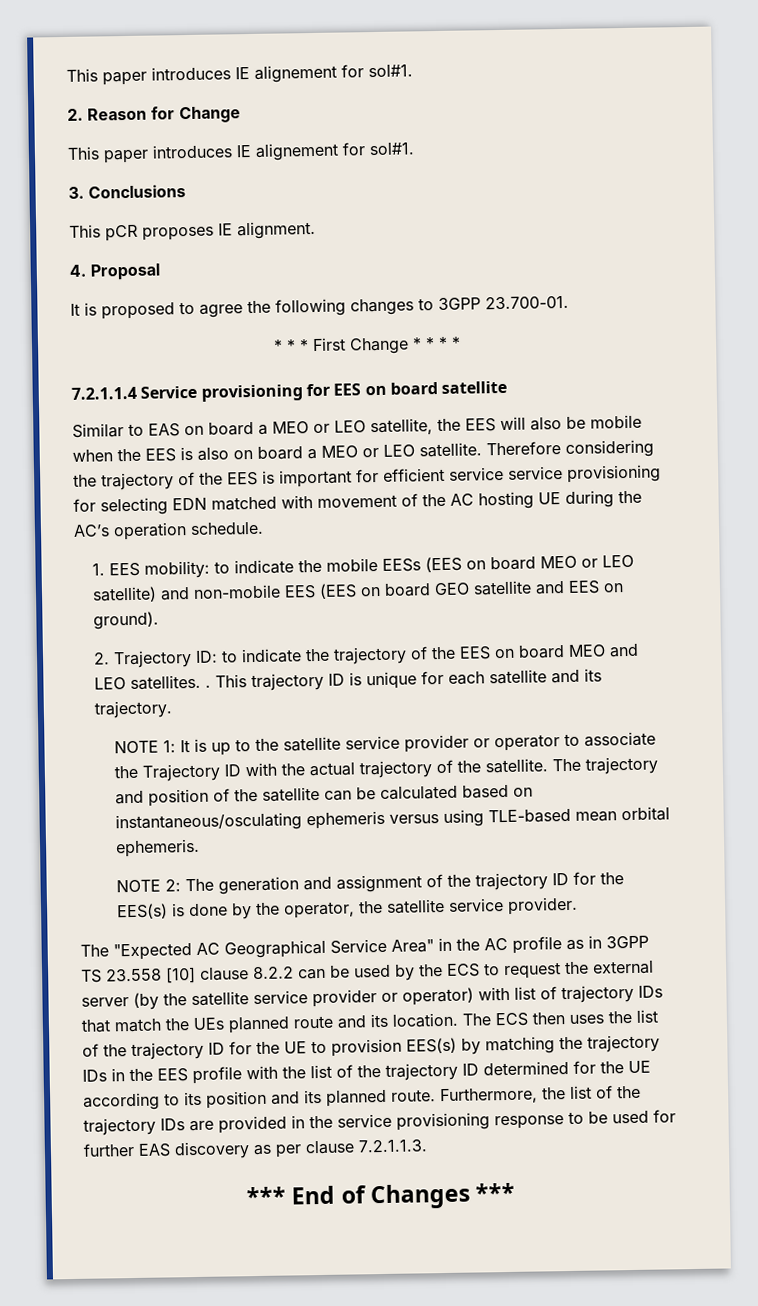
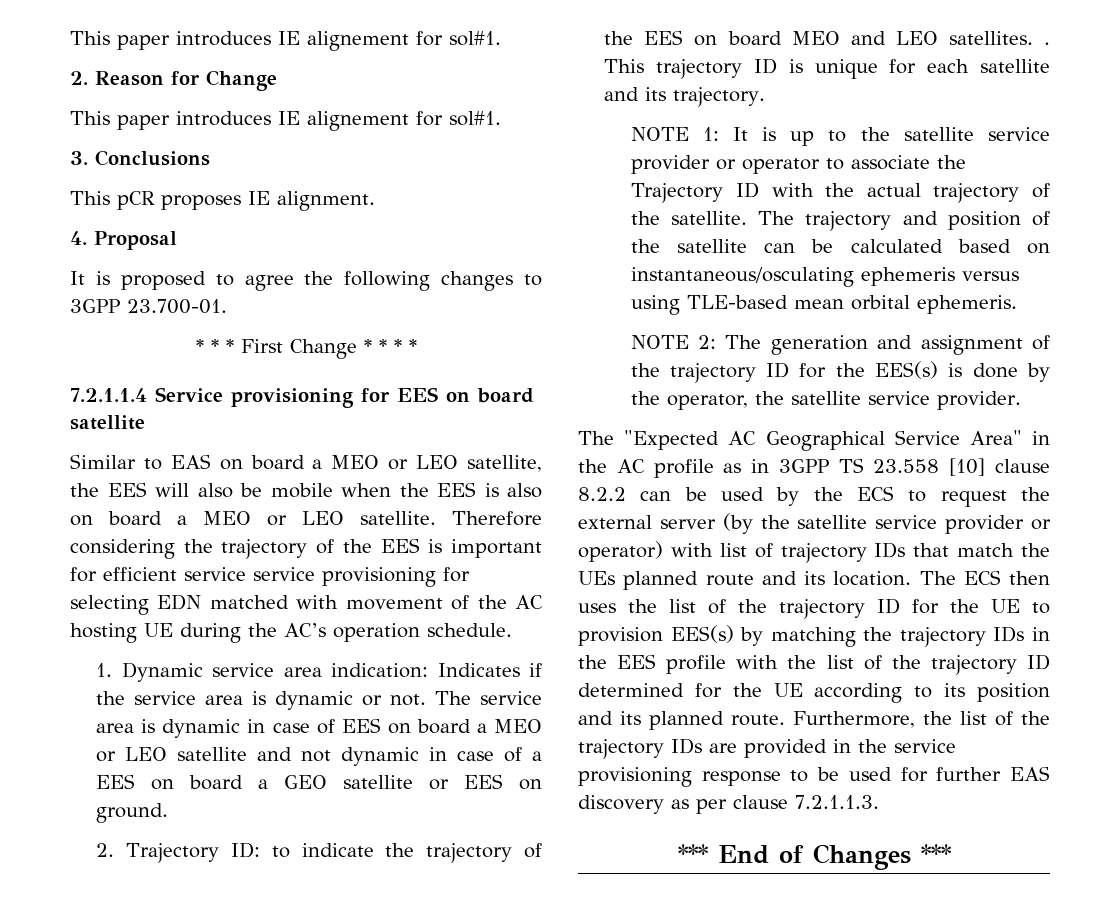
- 1. EES mobility: to indicate the mobile EESs (EES on board MEO or LEO satellite) and non-mobile EES (EES on board GEO satellite and EES on ground).
+ 1. Dynamic service area indication: Indicates if the service area is dynamic or not. The service area is dynamic in case of EES on board a MEO or LEO satellite and not dynamic in case of a EES on board a GEO satellite or EES on ground.

